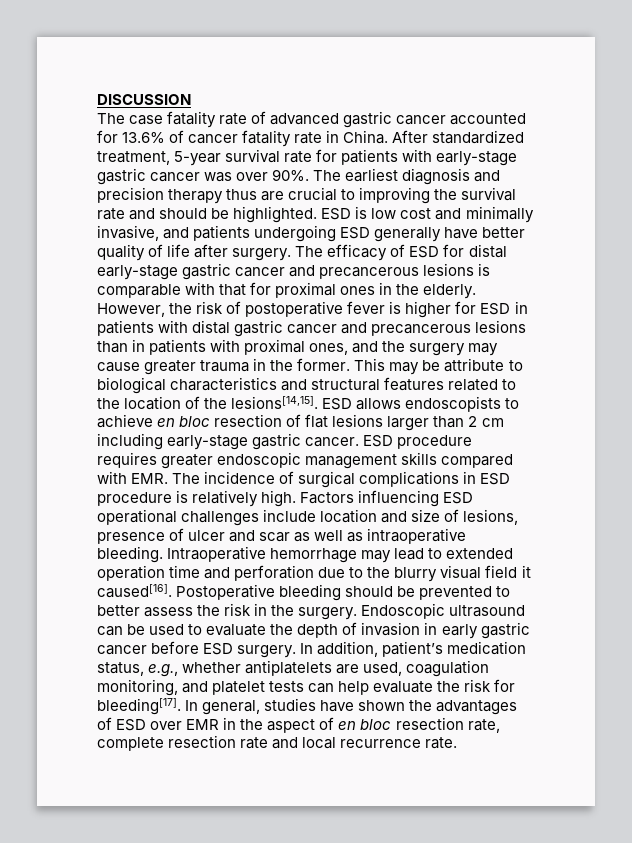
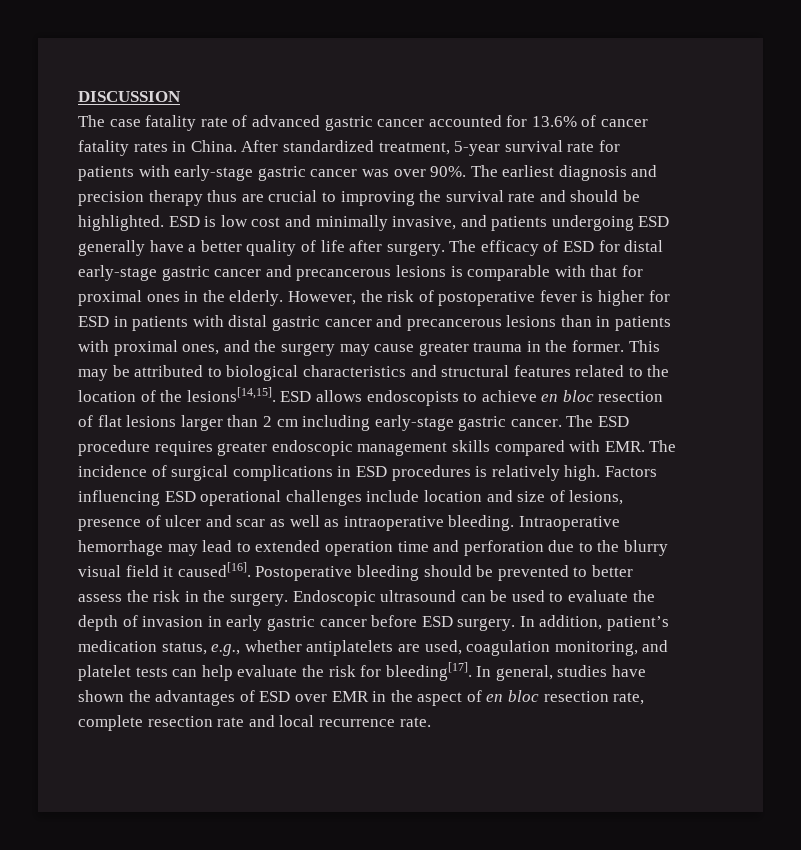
- The case fatality rate of advanced gastric cancer accounted for 13.6% of cancer fatality rate in China.
+ The case fatality rate of advanced gastric cancer accounted for 13.6% of cancer fatality rates in China.
- ESD is low cost and minimally invasive, and patients undergoing ESD generally have better quality of life after surgery.
+ ESD is low cost and minimally invasive, and patients undergoing ESD generally have a better quality of life after surgery.
- This may be attribute to biological characteristics and structural features related to the location of the lesions[14,15].
+ This may be attributed to biological characteristics and structural features related to the location of the lesions[14,15].
- ESD procedure requires greater endoscopic management skills compared with EMR. The incidence of surgical complications in ESD procedure is relatively high.
+ The ESD procedure requires greater endoscopic management skills compared with EMR. The incidence of surgical complications in ESD procedures is relatively high.

